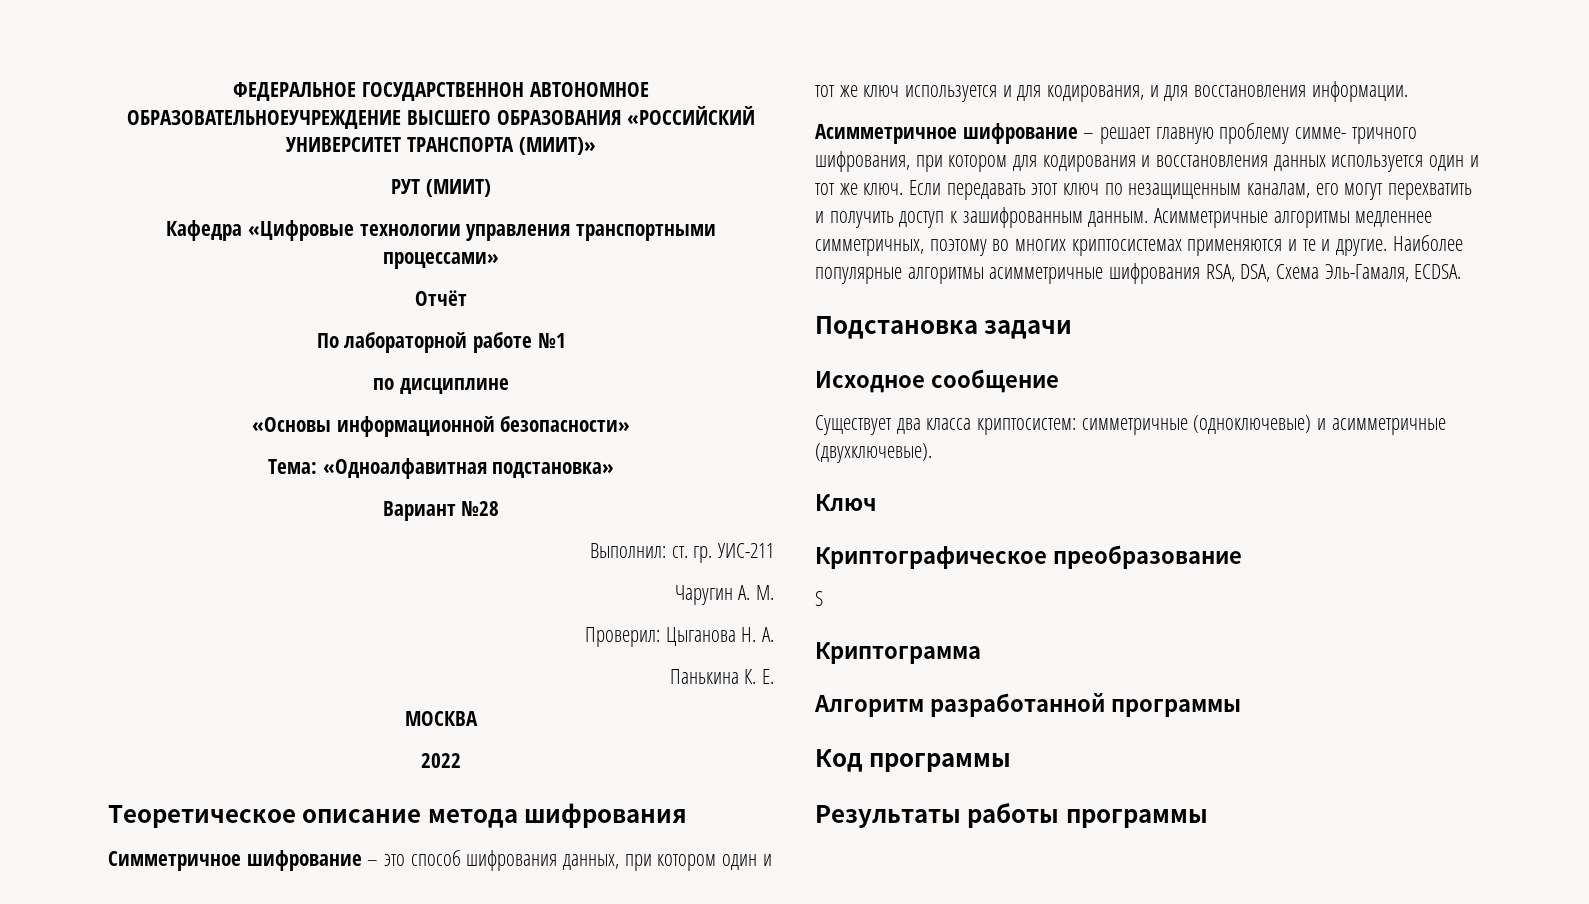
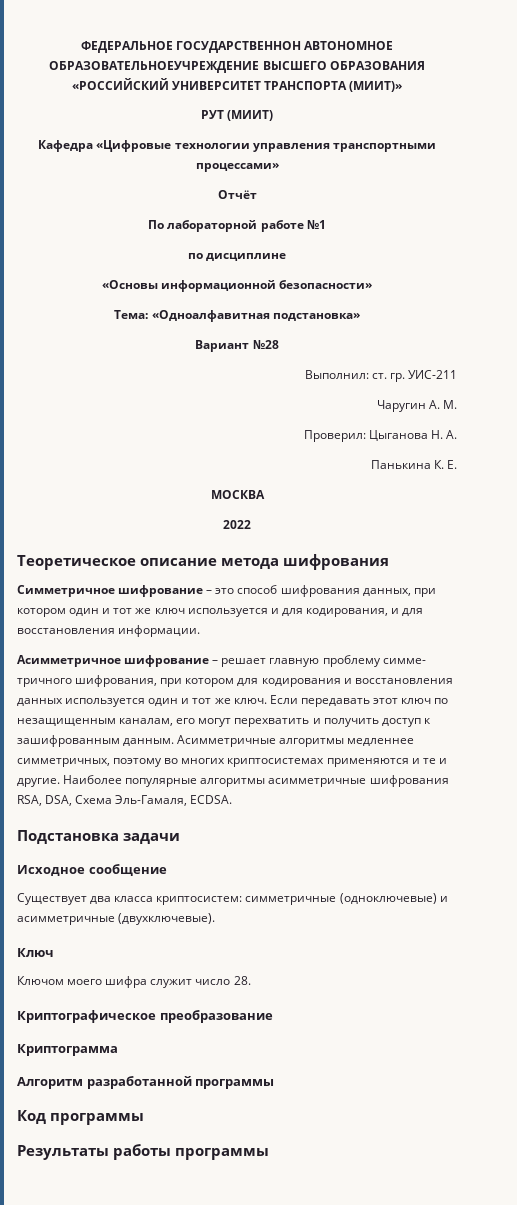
+ Ключом моего шифра служит число 28.
- S

